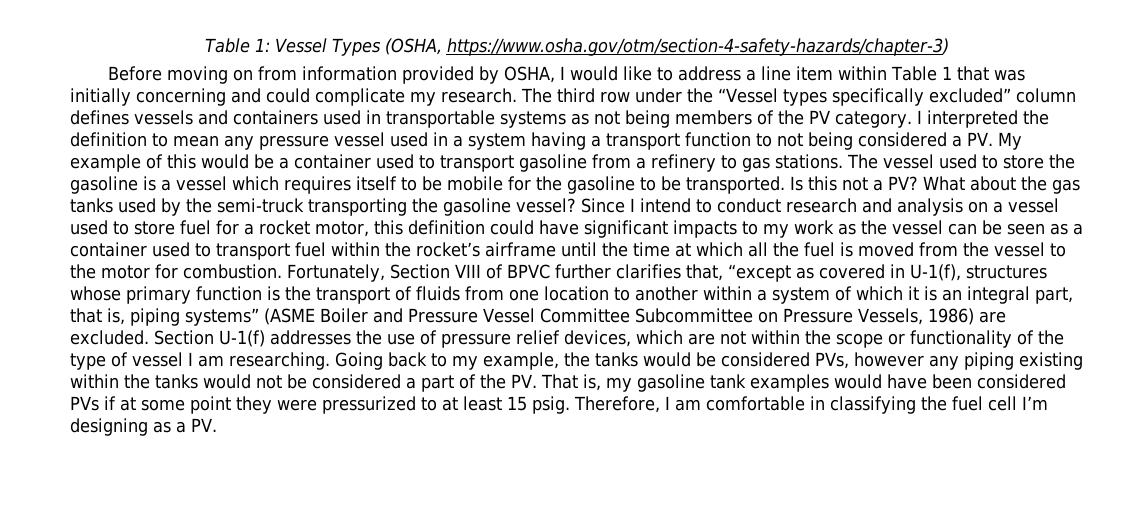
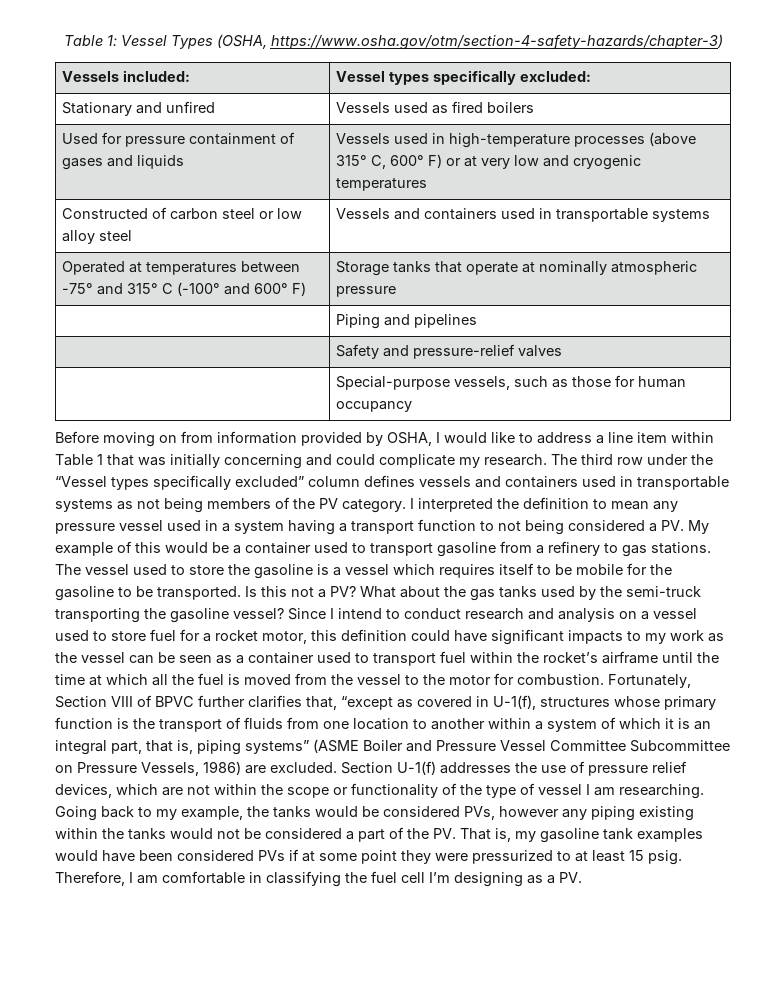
+ Vessels included: | Vessel types specifically excluded:
+ Stationary and unfired | Vessels used as fired boilers
+ Used for pressure containment of gases and liquids | Vessels used in high-temperature processes (above 315° C, 600° F) or at very low and cryogenic temperatures
+ Constructed of carbon steel or low alloy steel | Vessels and containers used in transportable systems
+ Operated at temperatures between -75° and 315° C (-100° and 600° F) | Storage tanks that operate at nominally atmospheric pressure
+ | Piping and pipelines
+ | Safety and pressure-relief valves
+ | Special-purpose vessels, such as those for human occupancy

